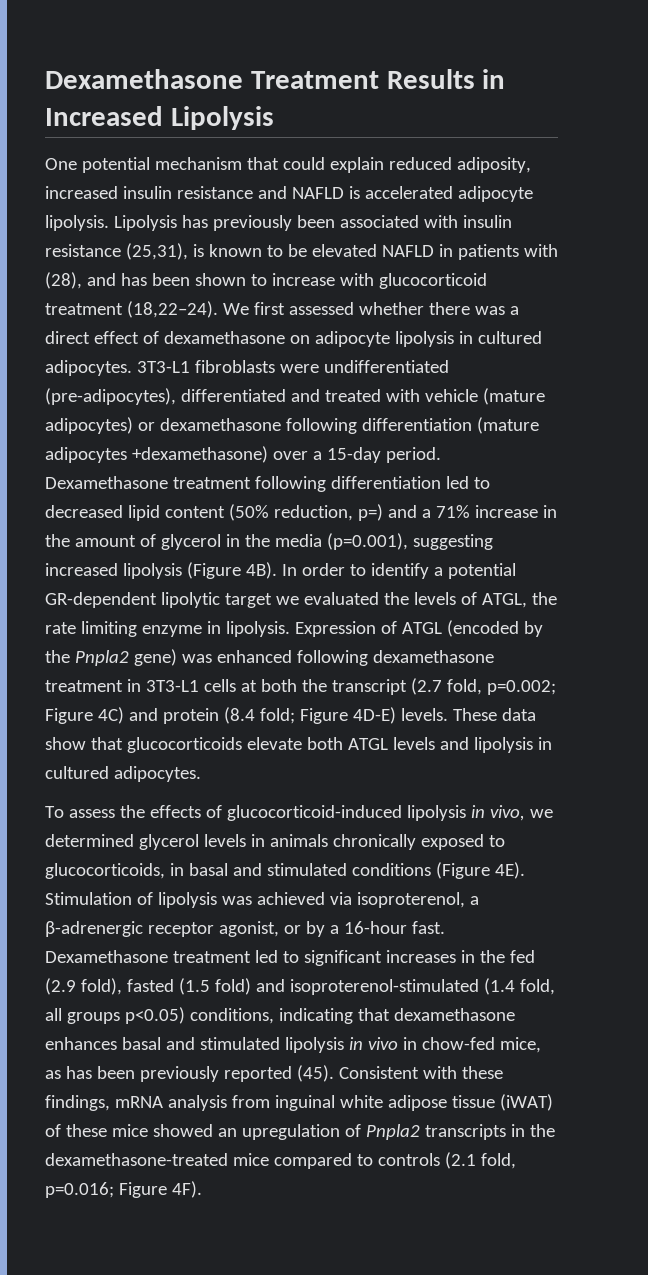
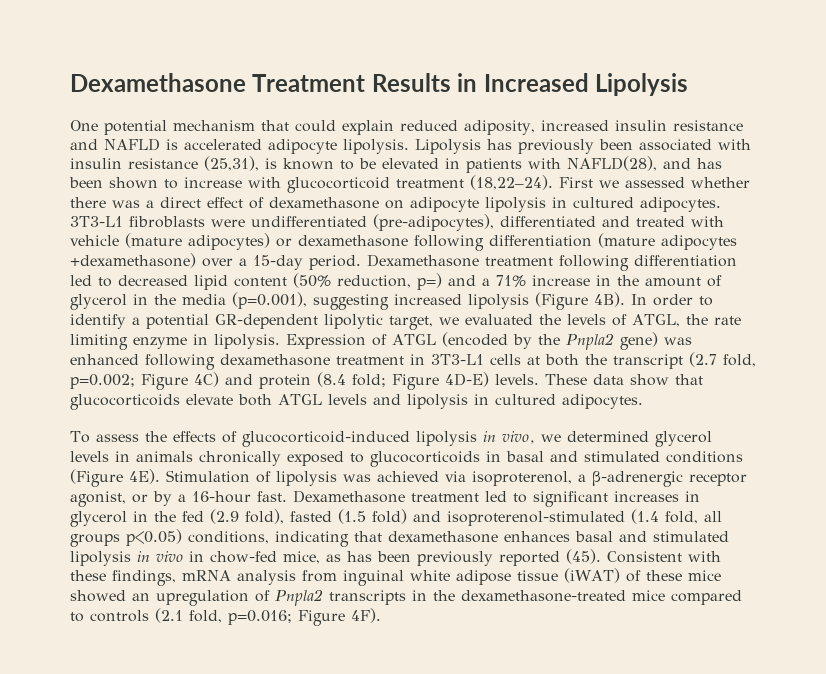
- Lipolysis has previously been associated with insulin resistance (25,31), is known to be elevated NAFLD in patients with (28), and has been shown to increase with glucocorticoid treatment (18,22–24).
+ Lipolysis has previously been associated with insulin resistance (25,31), is known to be elevated in patients with NAFLD(28), and has been shown to increase with glucocorticoid treatment (18,22–24).
- We first assessed whether there was a direct effect of dexamethasone on adipocyte lipolysis in cultured adipocytes.
+ First we assessed whether there was a direct effect of dexamethasone on adipocyte lipolysis in cultured adipocytes.
- In order to identify a potential GR-dependent lipolytic target we evaluated the levels of ATGL, the rate limiting enzyme in lipolysis.
+ In order to identify a potential GR-dependent lipolytic target, we evaluated the levels of ATGL, the rate limiting enzyme in lipolysis.
- To assess the effects of glucocorticoid-induced lipolysis in vivo, we determined glycerol levels in animals chronically exposed to glucocorticoids, in basal and stimulated conditions (Figure 4E).
+ To assess the effects of glucocorticoid-induced lipolysis in vivo, we determined glycerol levels in animals chronically exposed to glucocorticoids in basal and stimulated conditions (Figure 4E).
- Dexamethasone treatment led to significant increases in the fed (2.9 fold), fasted (1.5 fold) and isoproterenol-stimulated (1.4 fold, all groups p<0.05) conditions, indicating that dexamethasone enhances basal and stimulated lipolysis in vivo in chow-fed mice, as has been previously reported (45).
+ Dexamethasone treatment led to significant increases in glycerol in the fed (2.9 fold), fasted (1.5 fold) and isoproterenol-stimulated (1.4 fold, all groups p<0.05) conditions, indicating that dexamethasone enhances basal and stimulated lipolysis in vivo in chow-fed mice, as has been previously reported (45).

